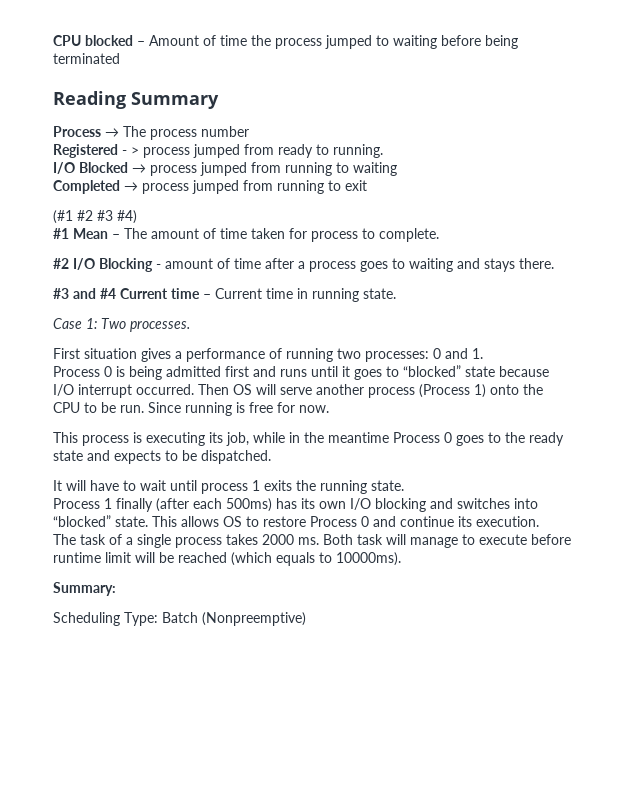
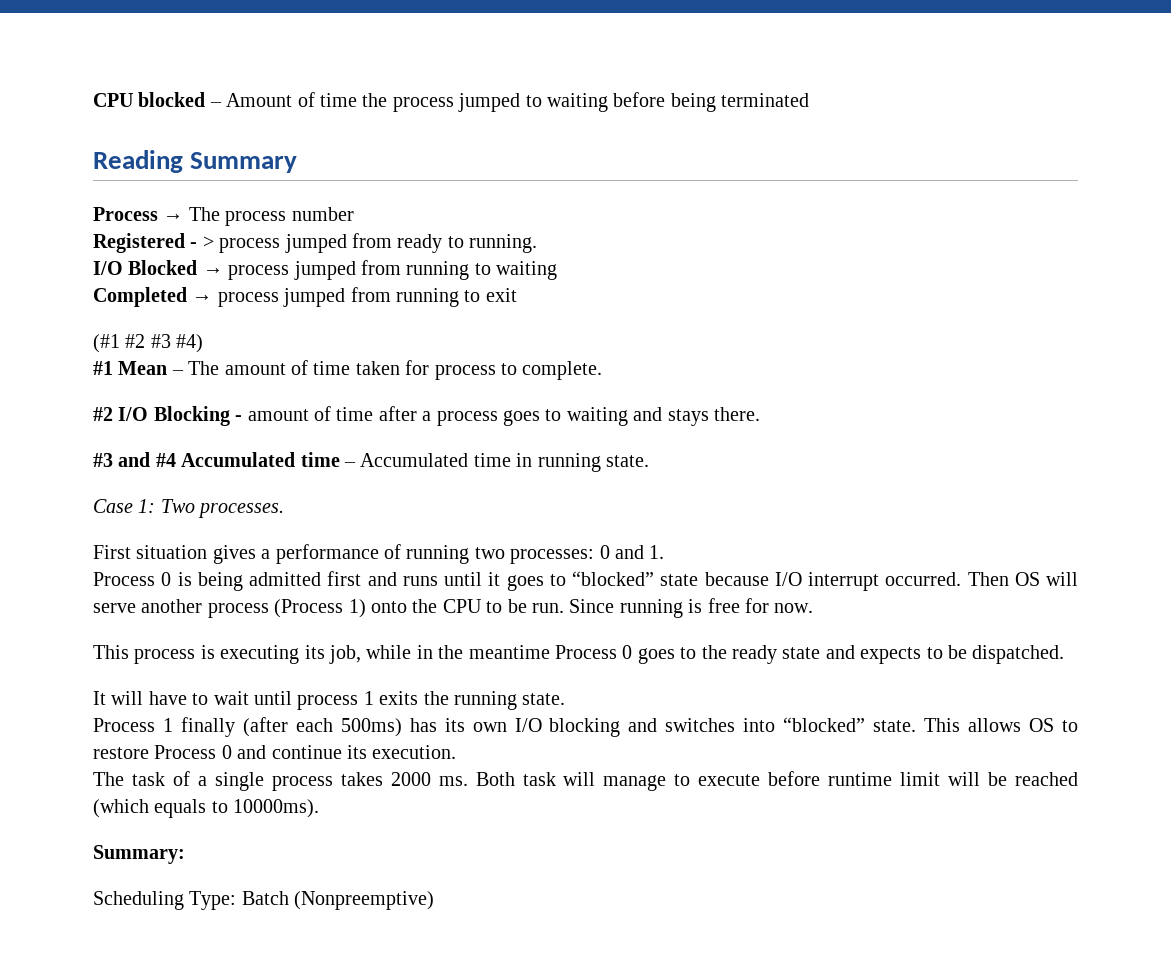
- #3 and #4 Current time – Current time in running state.
+ #3 and #4 Accumulated time – Accumulated time in running state.

